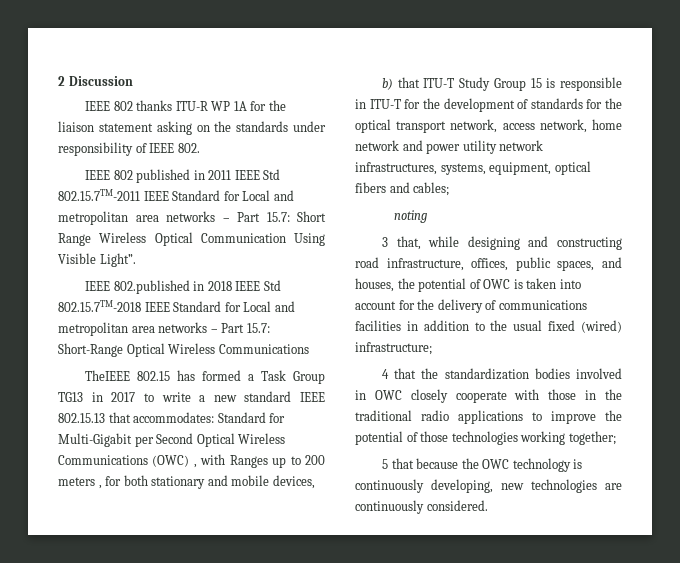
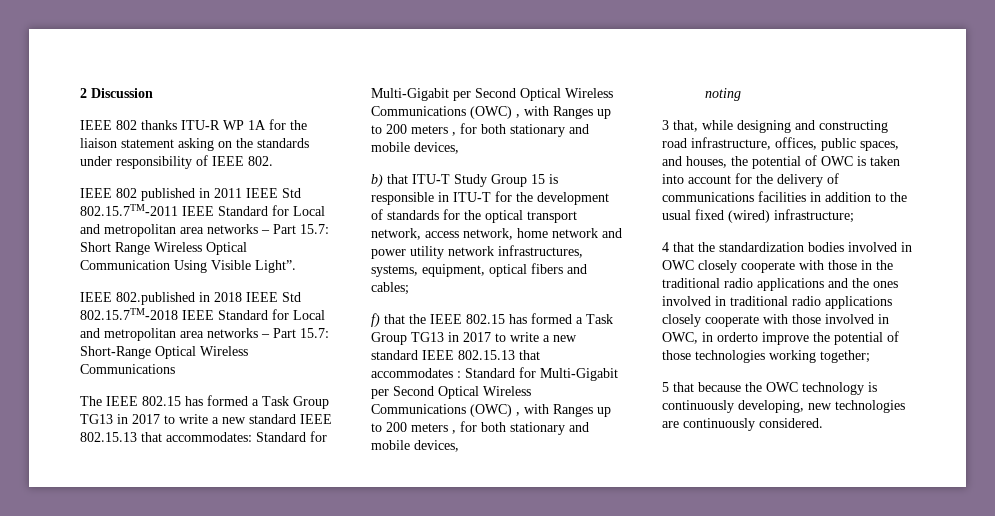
- TheIEEE 802.15 has formed a Task Group TG13 in 2017 to write a new standard IEEE 802.15.13 that accommodates: Standard for Multi-Gigabit per Second Optical Wireless Communications (OWC) , with Ranges up to 200 meters , for both stationary and mobile devices,
+ The IEEE 802.15 has formed a Task Group TG13 in 2017 to write a new standard IEEE 802.15.13 that accommodates: Standard for Multi-Gigabit per Second Optical Wireless Communications (OWC) , with Ranges up to 200 meters , for both stationary and mobile devices,
+ f) that the IEEE 802.15 has formed a Task Group TG13 in 2017 to write a new standard IEEE 802.15.13 that accommodates : Standard for Multi-Gigabit per Second Optical Wireless Communications (OWC) , with Ranges up to 200 meters , for both stationary and mobile devices,
- 4 that the standardization bodies involved in OWC closely cooperate with those in the traditional radio applications to improve the potential of those technologies working together;
+ 4 that the standardization bodies involved in OWC closely cooperate with those in the traditional radio applications and the ones involved in traditional radio applications closely cooperate with those involved in OWC, in orderto improve the potential of those technologies working together;

